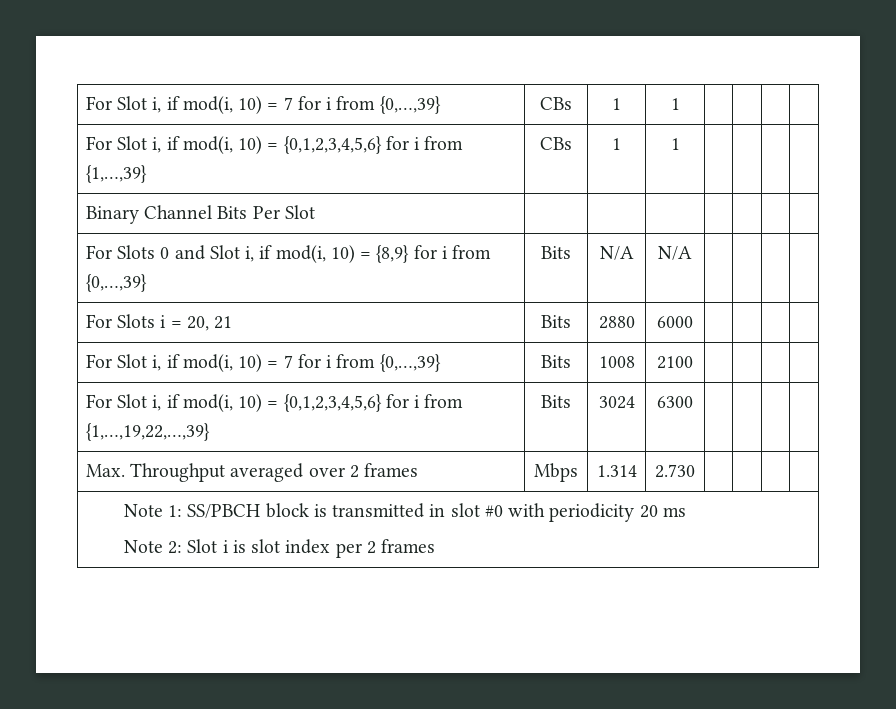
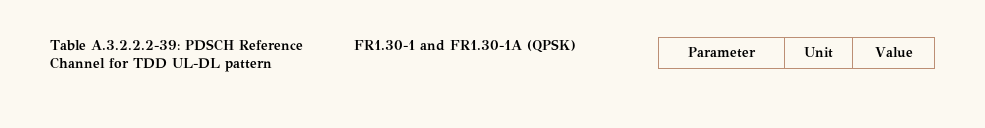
- For Slot i, if mod(i, 10) = 7 for i from {0,…,39} | CBs | 1 | 1 | | | |
- For Slot i, if mod(i, 10) = {0,1,2,3,4,5,6} for i from {1,…,39} | CBs | 1 | 1 | | | |
- Binary Channel Bits Per Slot | | | | | | |
- For Slots 0 and Slot i, if mod(i, 10) = {8,9} for i from {0,…,39} | Bits | N/A | N/A | | | |
- For Slots i = 20, 21 | Bits | 2880 | 6000 | | | |
- For Slot i, if mod(i, 10) = 7 for i from {0,…,39} | Bits | 1008 | 2100 | | | |
- For Slot i, if mod(i, 10) = {0,1,2,3,4,5,6} for i from {1,…,19,22,…,39} | Bits | 3024 | 6300 | | | |
- Max. Throughput averaged over 2 frames | Mbps | 1.314 | 2.730 | | | |
- Note 1: SS/PBCH block is transmitted in slot #0 with periodicity 20 ms
- Note 2: Slot i is slot index per 2 frames
+ Table A.3.2.2.2-39: PDSCH Reference Channel for TDD UL-DL pattern FR1.30-1 and FR1.30-1A (QPSK)
+ Parameter | Unit | Value

